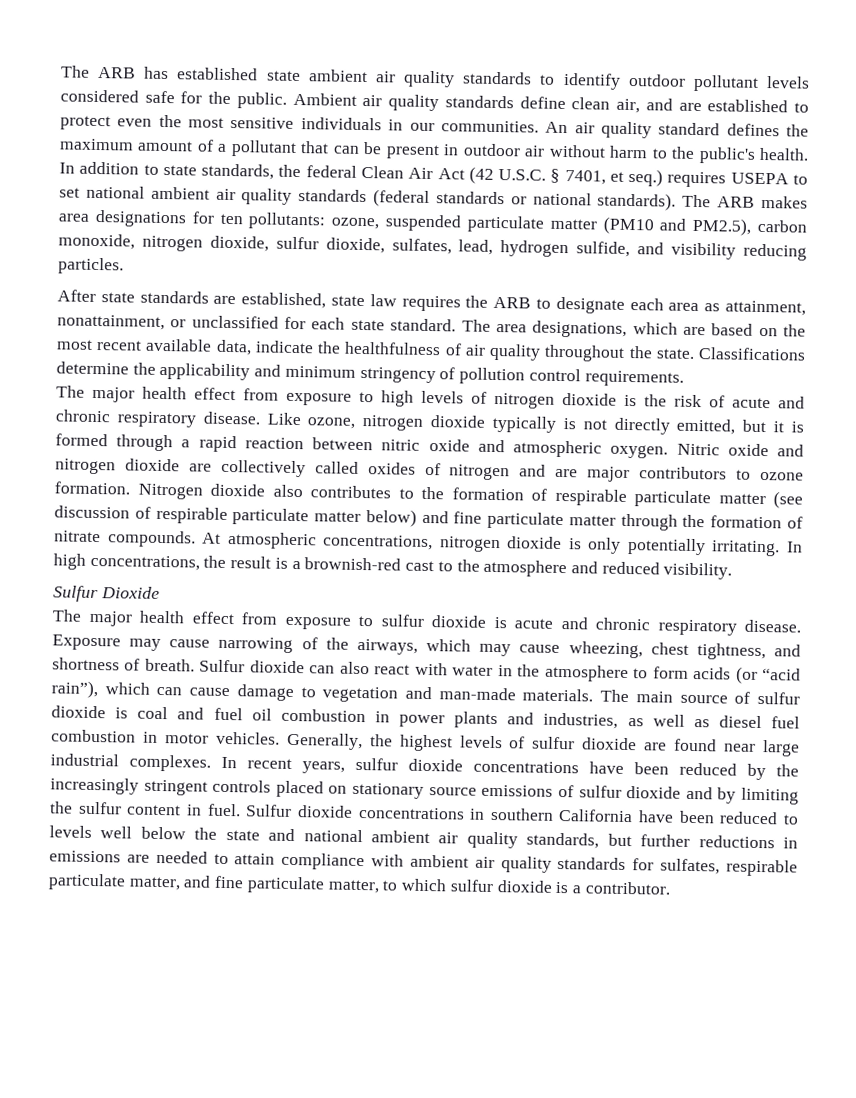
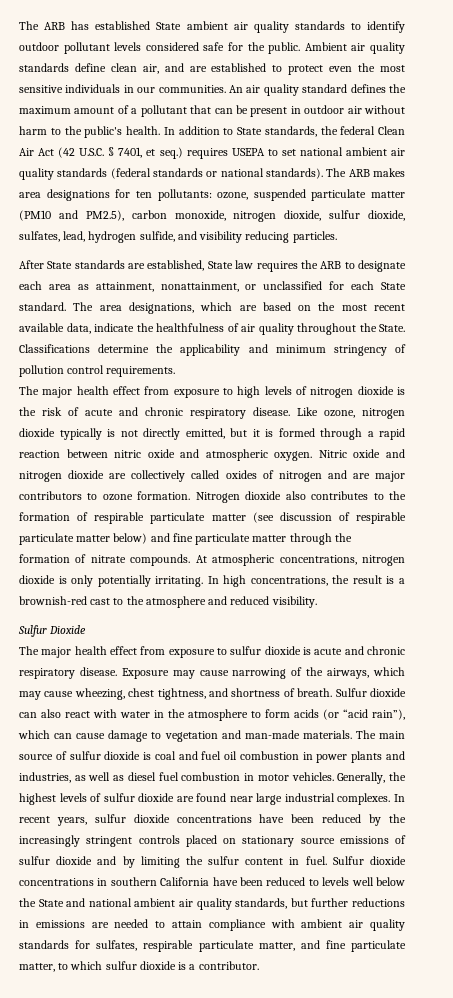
- The ARB has established state ambient air quality standards to identify outdoor pollutant levels considered safe for the public.
+ The ARB has established State ambient air quality standards to identify outdoor pollutant levels considered safe for the public.
- In addition to state standards, the federal Clean Air Act (42 U.S.C. § 7401, et seq.) requires USEPA to set national ambient air quality standards (federal standards or national standards).
+ In addition to State standards, the federal Clean Air Act (42 U.S.C. § 7401, et seq.) requires USEPA to set national ambient air quality standards (federal standards or national standards).
- After state standards are established, state law requires the ARB to designate each area as attainment, nonattainment, or unclassified for each state standard.
+ After State standards are established, State law requires the ARB to designate each area as attainment, nonattainment, or unclassified for each State standard.
- The area designations, which are based on the most recent available data, indicate the healthfulness of air quality throughout the state.
+ The area designations, which are based on the most recent available data, indicate the healthfulness of air quality throughout the State.
- Sulfur dioxide concentrations in southern California have been reduced to levels well below the state and national ambient air quality standards, but further reductions in emissions are needed to attain compliance with ambient air quality standards for sulfates, respirable particulate matter, and fine particulate matter, to which sulfur dioxide is a contributor.
+ Sulfur dioxide concentrations in southern California have been reduced to levels well below the State and national ambient air quality standards, but further reductions in emissions are needed to attain compliance with ambient air quality standards for sulfates, respirable particulate matter, and fine particulate matter, to which sulfur dioxide is a contributor.

